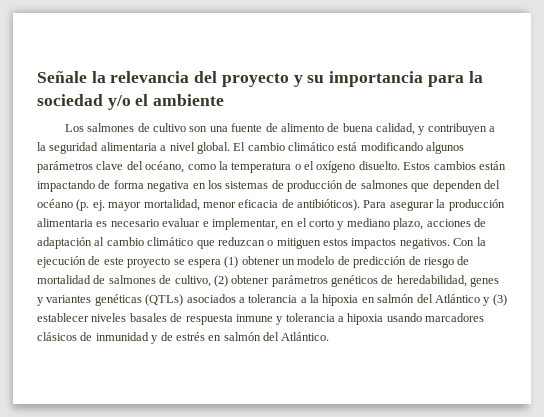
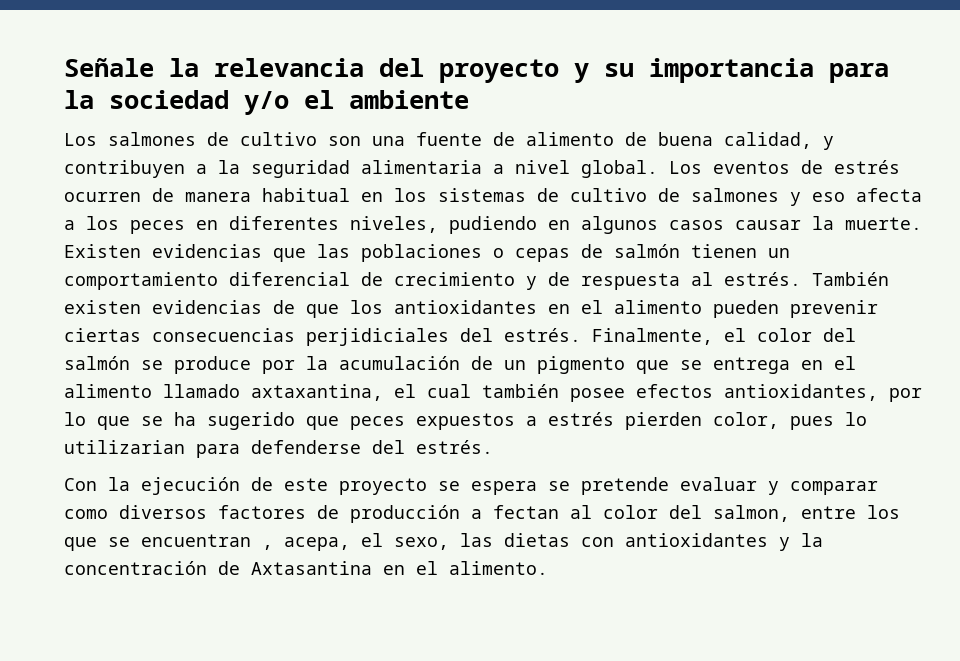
- El cambio climático está modificando algunos parámetros clave del océano, como la temperatura o el oxígeno disuelto. Estos cambios están impactando de forma negativa en los sistemas de producción de salmones que dependen del océano (p. ej. mayor mortalidad, menor eficacia de antibióticos). Para asegurar la producción alimentaria es necesario evaluar e implementar, en el corto y mediano plazo, acciones de adaptación al cambio climático que reduzcan o mitiguen estos impactos negativos. Con la ejecución de este proyecto se espera (1) obtener un modelo de predicción de riesgo de mortalidad de salmones de cultivo, (2) obtener parámetros genéticos de heredabilidad, genes y variantes genéticas (QTLs) asociados a tolerancia a la hipoxia en salmón del Atlántico y (3) establecer niveles basales de respuesta inmune y tolerancia a hipoxia usando marcadores clásicos de inmunidad y de estrés en salmón del Atlántico.
+ Los eventos de estrés ocurren de manera habitual en los sistemas de cultivo de salmones y eso afecta a los peces en diferentes niveles, pudiendo en algunos casos causar la muerte. Existen evidencias que las poblaciones o cepas de salmón tienen un comportamiento diferencial de crecimiento y de respuesta al estrés. También existen evidencias de que los antioxidantes en el alimento pueden prevenir ciertas consecuencias perjidiciales del estrés. Finalmente, el color del salmón se produce por la acumulación de un pigmento que se entrega en el alimento llamado axtaxantina, el cual también posee efectos antioxidantes, por lo que se ha sugerido que peces expuestos a estrés pierden color, pues lo utilizarian para defenderse del estrés.
+ Con la ejecución de este proyecto se espera se pretende evaluar y comparar como diversos factores de producción a fectan al color del salmon, entre los que se encuentran , acepa, el sexo, las dietas con antioxidantes y la concentración de Axtasantina en el alimento.

